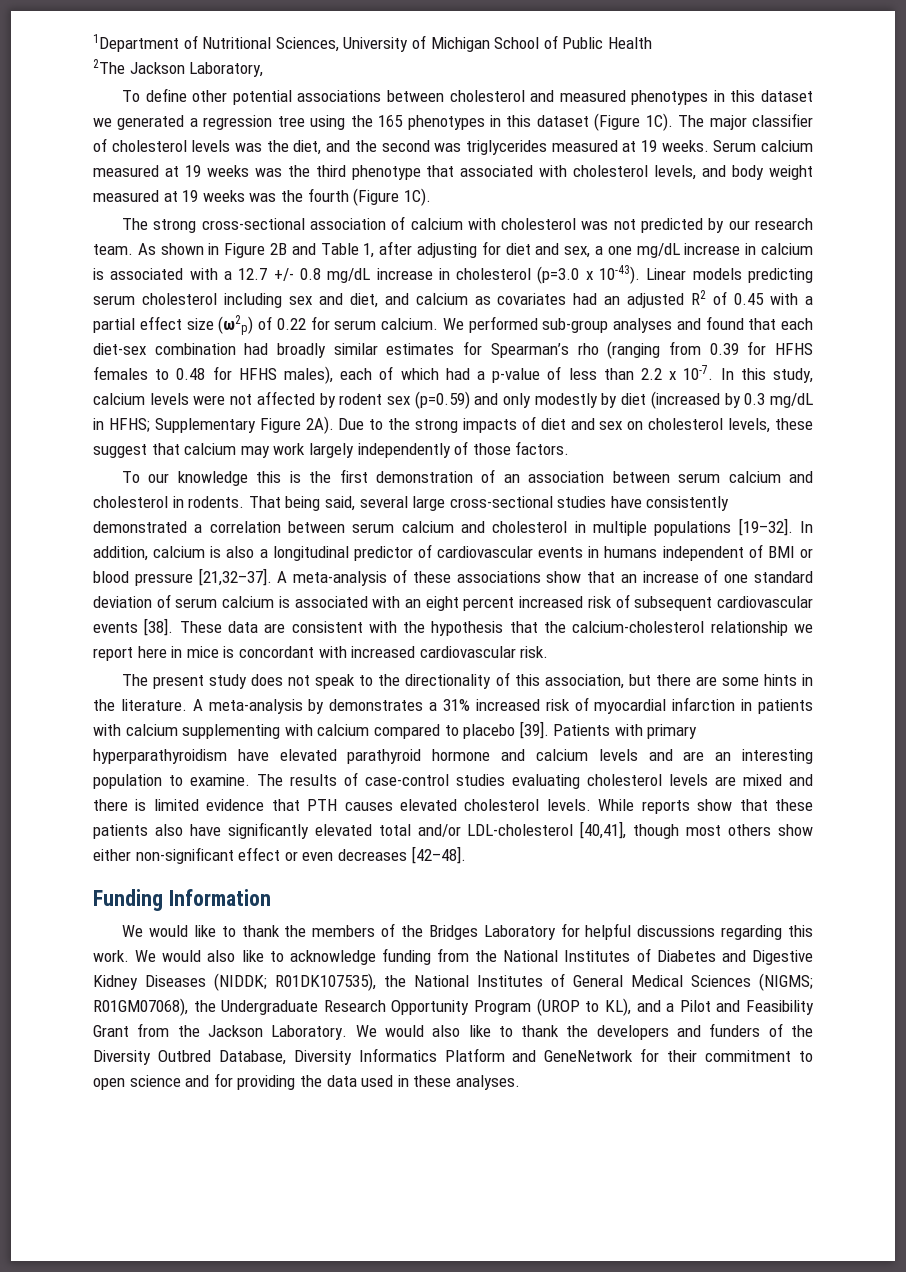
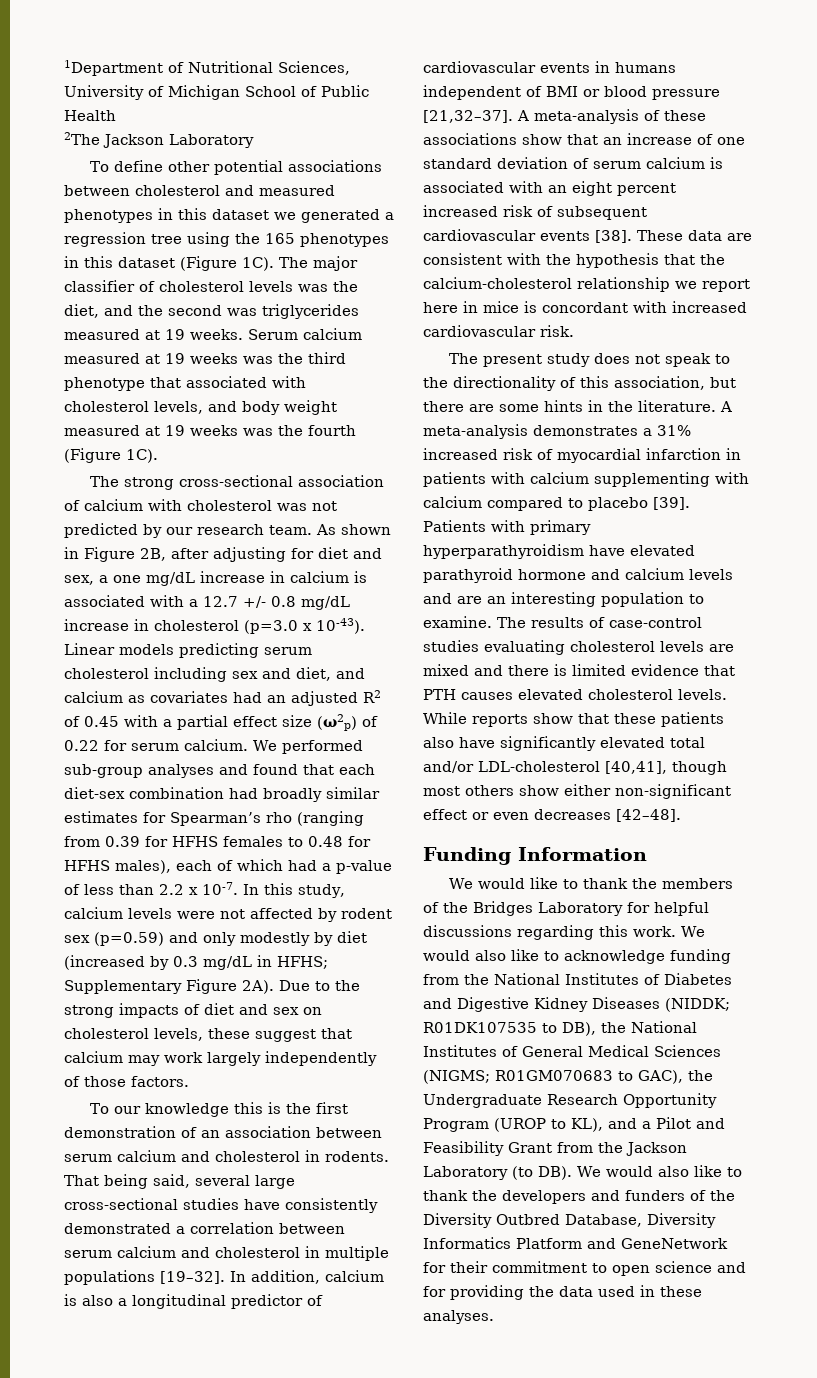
- 2The Jackson Laboratory,
+ 2The Jackson Laboratory
- As shown in Figure 2B and Table 1, after adjusting for diet and sex, a one mg/dL increase in calcium is associated with a 12.7 +/- 0.8 mg/dL increase in cholesterol (p=3.0 x 10-43).
+ As shown in Figure 2B, after adjusting for diet and sex, a one mg/dL increase in calcium is associated with a 12.7 +/- 0.8 mg/dL increase in cholesterol (p=3.0 x 10-43).
- A meta-analysis by demonstrates a 31% increased risk of myocardial infarction in patients with calcium supplementing with calcium compared to placebo [39].
+ A meta-analysis demonstrates a 31% increased risk of myocardial infarction in patients with calcium supplementing with calcium compared to placebo [39].
- R01DK107535), the National Institutes of General Medical Sciences (NIGMS;
+ R01DK107535 to DB), the National Institutes of General Medical Sciences (NIGMS;
- R01GM07068), the Undergraduate Research Opportunity Program (UROP to KL), and a Pilot and Feasibility Grant from the Jackson Laboratory. We would also like to thank the developers and funders of the Diversity Outbred Database, Diversity Informatics Platform and GeneNetwork for their commitment to open science and for providing the data used in these analyses.
+ R01GM070683 to GAC), the Undergraduate Research Opportunity Program (UROP to KL), and a Pilot and Feasibility Grant from the Jackson Laboratory (to DB). We would also like to thank the developers and funders of the Diversity Outbred Database, Diversity Informatics Platform and GeneNetwork for their commitment to open science and for providing the data used in these analyses.

